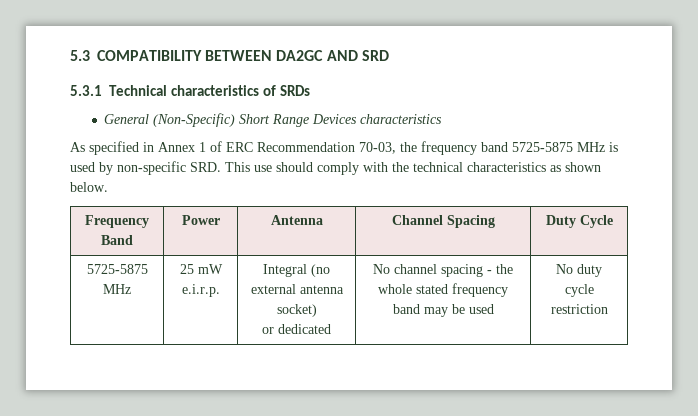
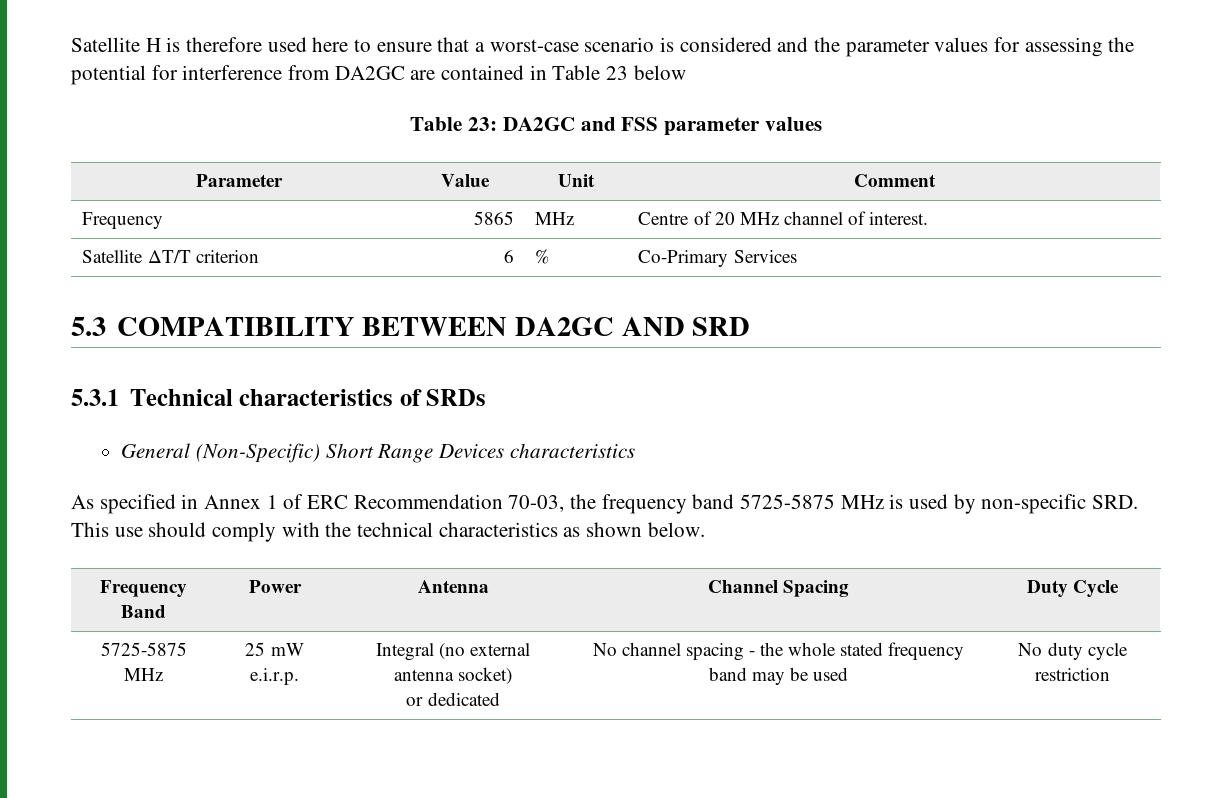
+ Satellite H is therefore used here to ensure that a worst-case scenario is considered and the parameter values for assessing the potential for interference from DA2GC are contained in Table 23 below
+ Table 23: DA2GC and FSS parameter values
+ Parameter | Value | Unit | Comment
+ Frequency | 5865 | MHz | Centre of 20 MHz channel of interest.
+ Satellite ΔT/T criterion | 6 | % | Co-Primary Services

